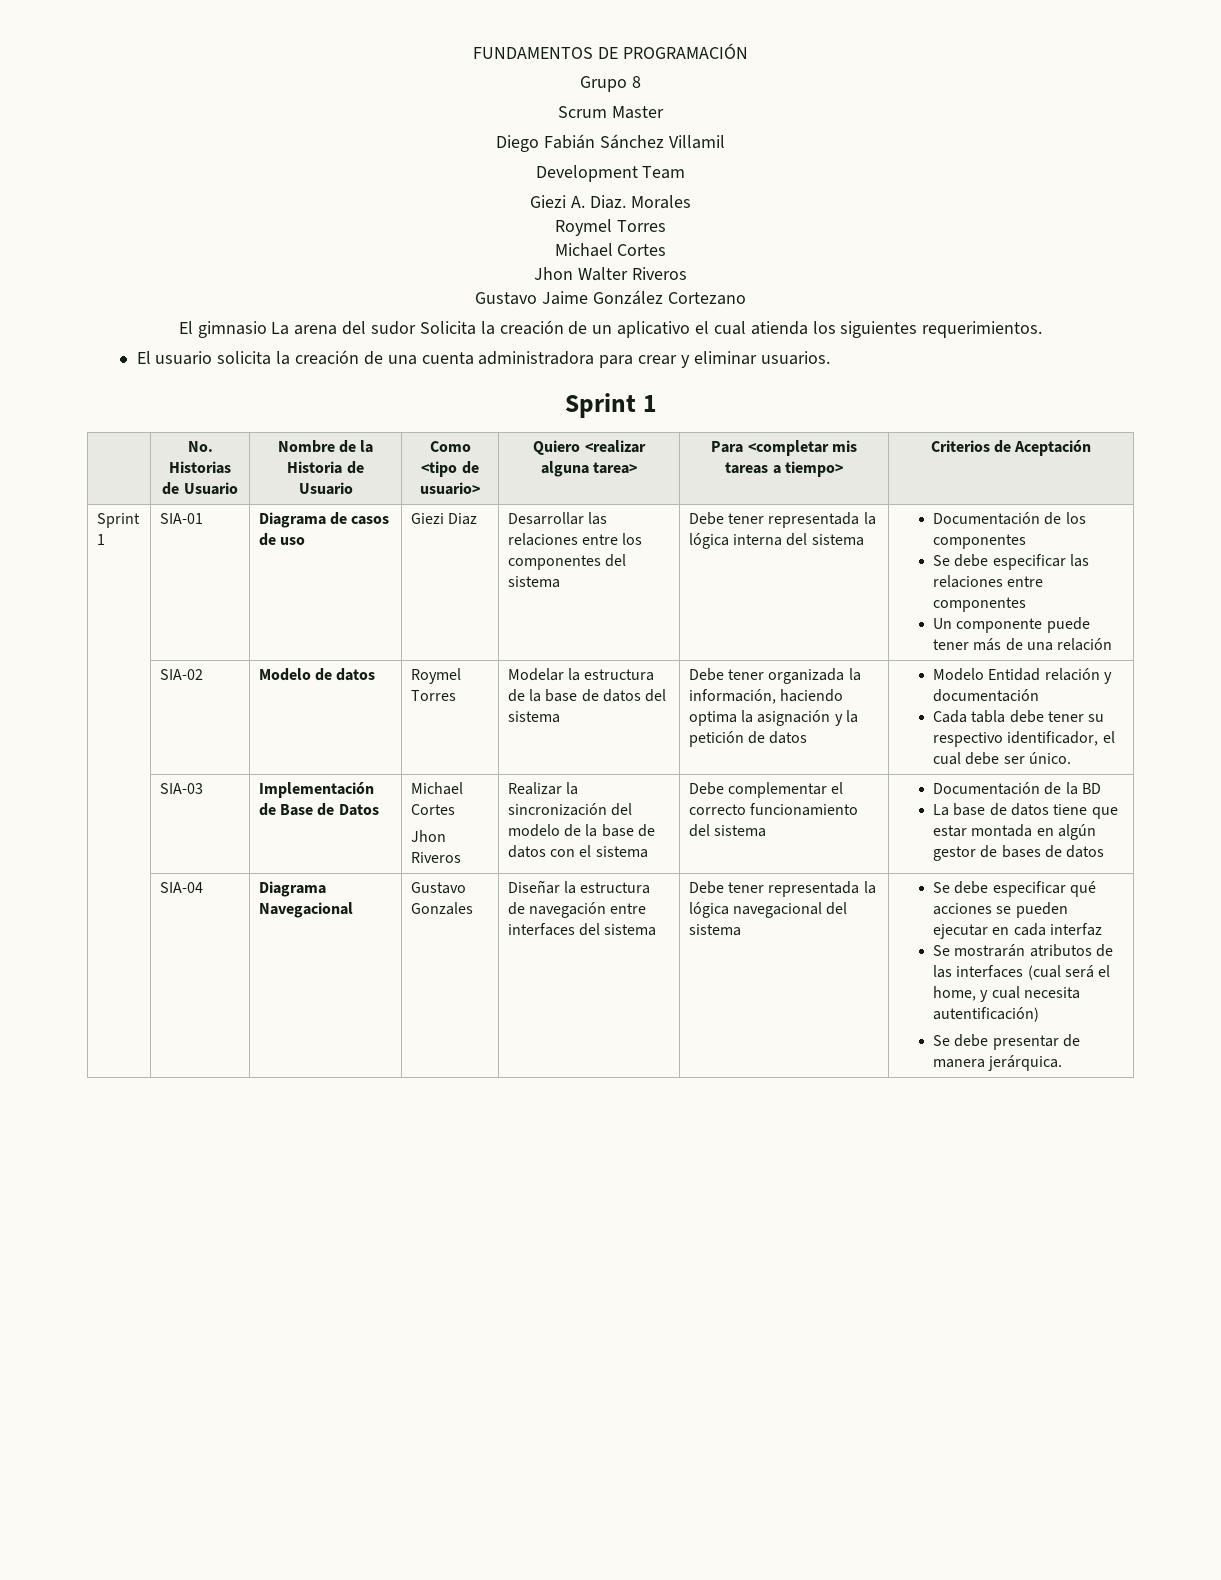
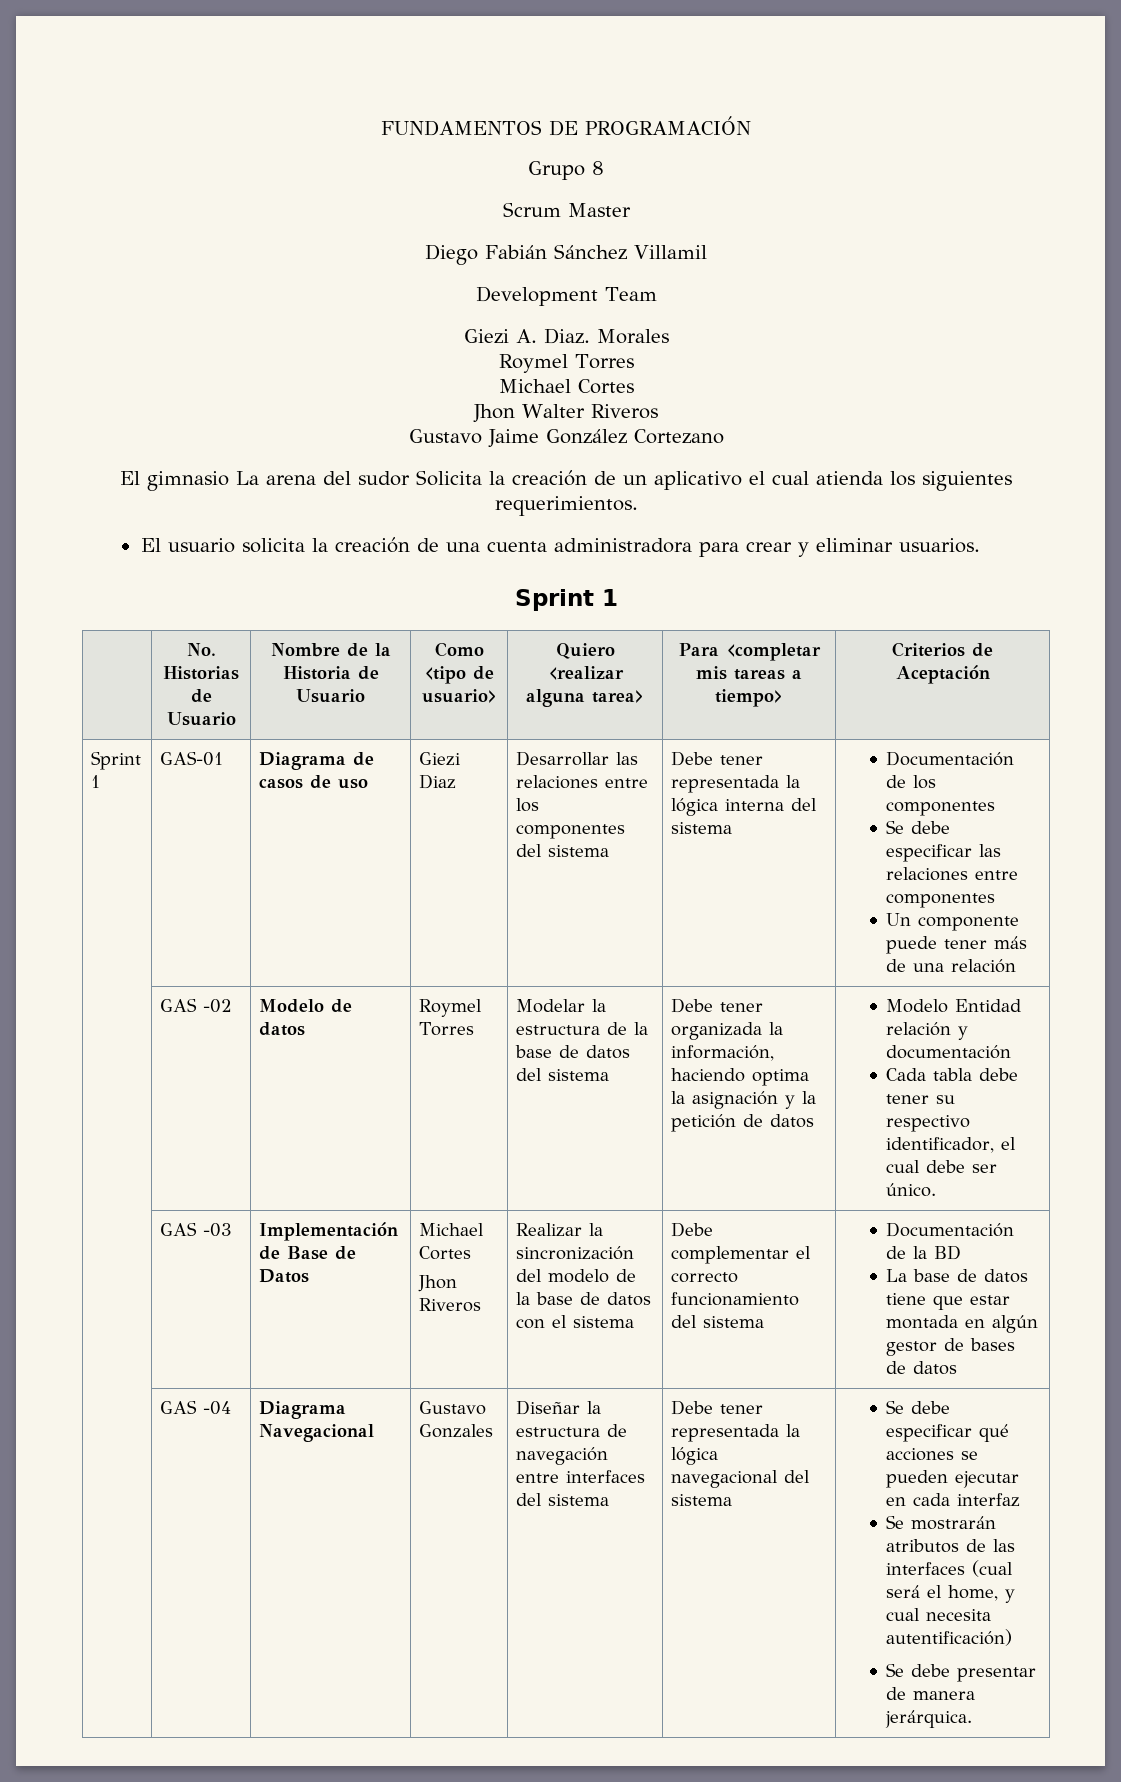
- SIA-01
+ GAS-01
- SIA-02
+ GAS -02
- SIA-03
+ GAS -03
- SIA-04
+ GAS -04

